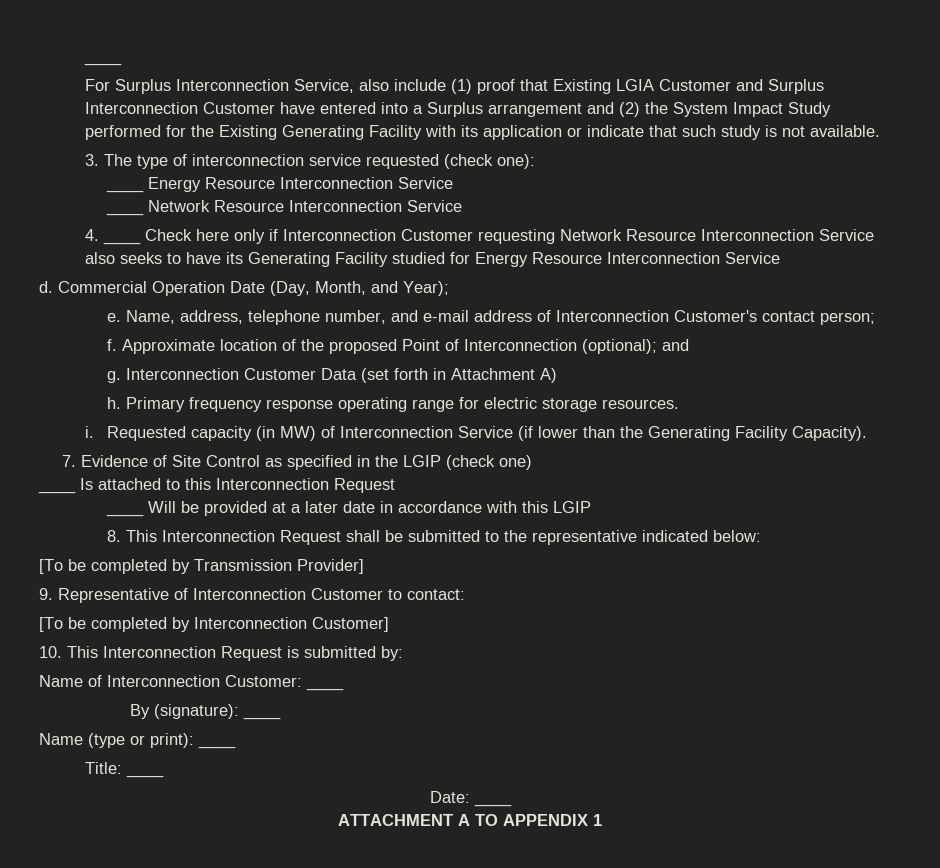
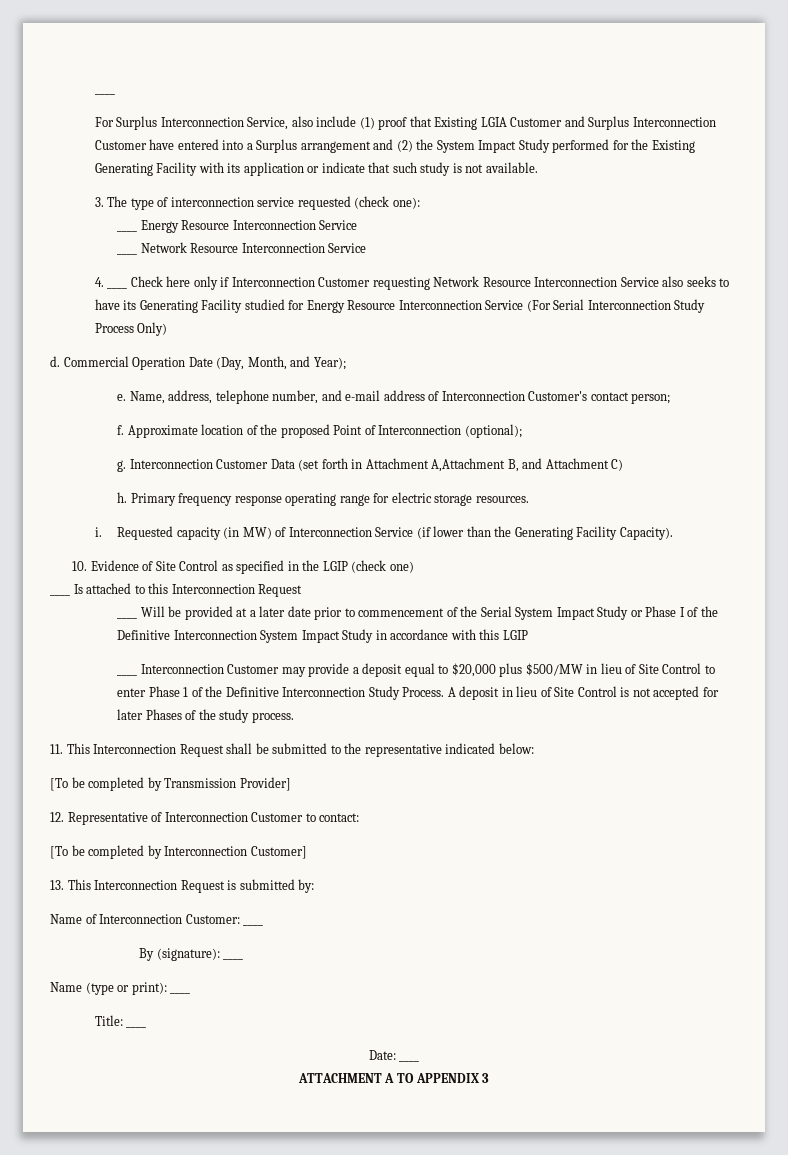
- 4. ____ Check here only if Interconnection Customer requesting Network Resource Interconnection Service also seeks to have its Generating Facility studied for Energy Resource Interconnection Service
+ 4. ____ Check here only if Interconnection Customer requesting Network Resource Interconnection Service also seeks to have its Generating Facility studied for Energy Resource Interconnection Service (For Serial Interconnection Study Process Only)
- Approximate location of the proposed Point of Interconnection (optional); and
+ Approximate location of the proposed Point of Interconnection (optional);
- Interconnection Customer Data (set forth in Attachment A)
+ Interconnection Customer Data (set forth in Attachment A,Attachment B, and Attachment C)
- 7. Evidence of Site Control as specified in the LGIP (check one)
+ 10. Evidence of Site Control as specified in the LGIP (check one)
- ____ Will be provided at a later date in accordance with this LGIP
+ ____ Will be provided at a later date prior to commencement of the Serial System Impact Study or Phase I of the Definitive Interconnection System Impact Study in accordance with this LGIP
- 8. This Interconnection Request shall be submitted to the representative indicated below:
+ ____ Interconnection Customer may provide a deposit equal to $20,000 plus $500/MW in lieu of Site Control to enter Phase 1 of the Definitive Interconnection Study Process. A deposit in lieu of Site Control is not accepted for later Phases of the study process.
+ 11. This Interconnection Request shall be submitted to the representative indicated below:
- 9. Representative of Interconnection Customer to contact:
+ 12. Representative of Interconnection Customer to contact:
- 10. This Interconnection Request is submitted by:
+ 13. This Interconnection Request is submitted by:
- ATTACHMENT A TO APPENDIX 1
+ ATTACHMENT A TO APPENDIX 3

